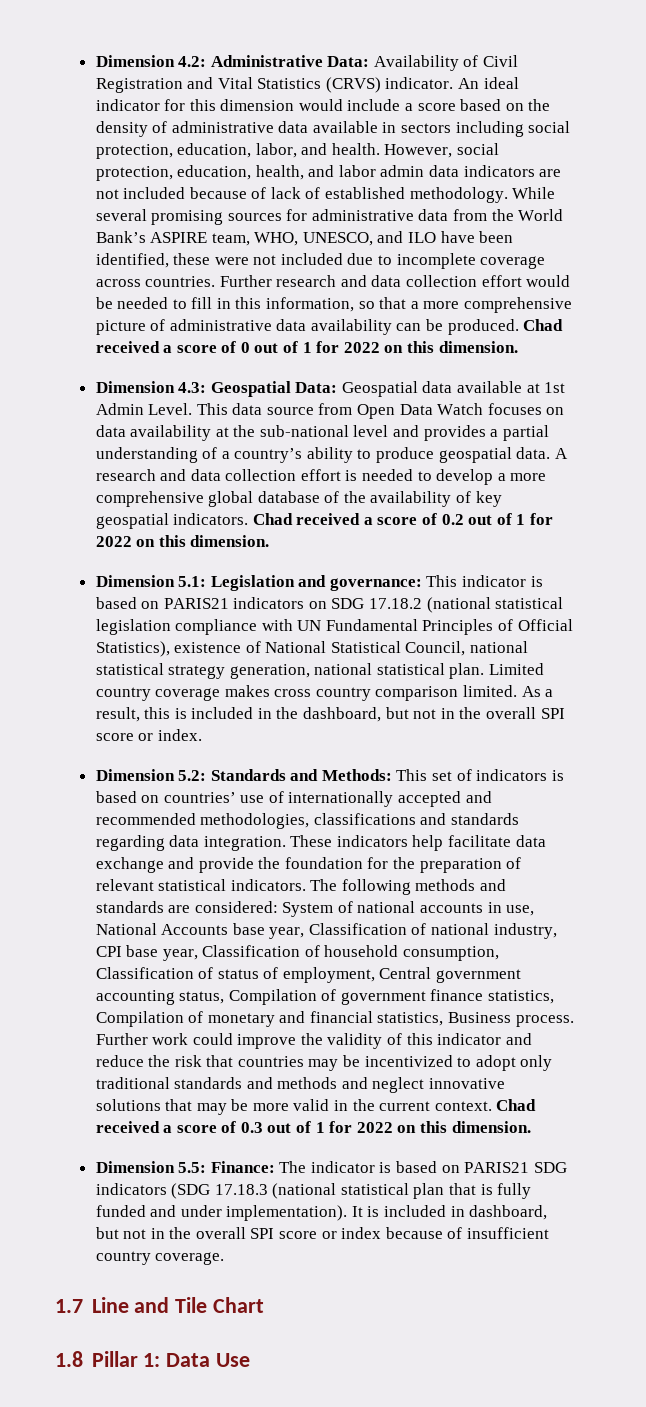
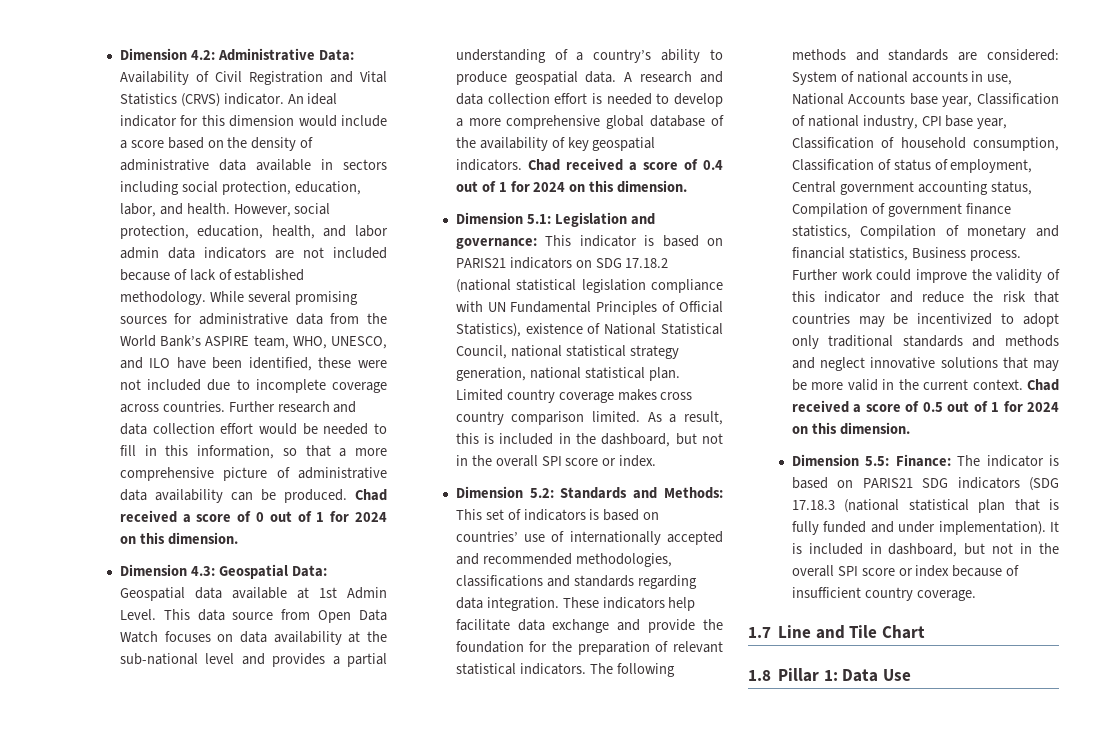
- Chad received a score of 0 out of 1 for 2022 on this dimension.
+ Chad received a score of 0 out of 1 for 2024 on this dimension.
- Chad received a score of 0.2 out of 1 for 2022 on this dimension.
+ Chad received a score of 0.4 out of 1 for 2024 on this dimension.
- Chad received a score of 0.3 out of 1 for 2022 on this dimension.
+ Chad received a score of 0.5 out of 1 for 2024 on this dimension.

